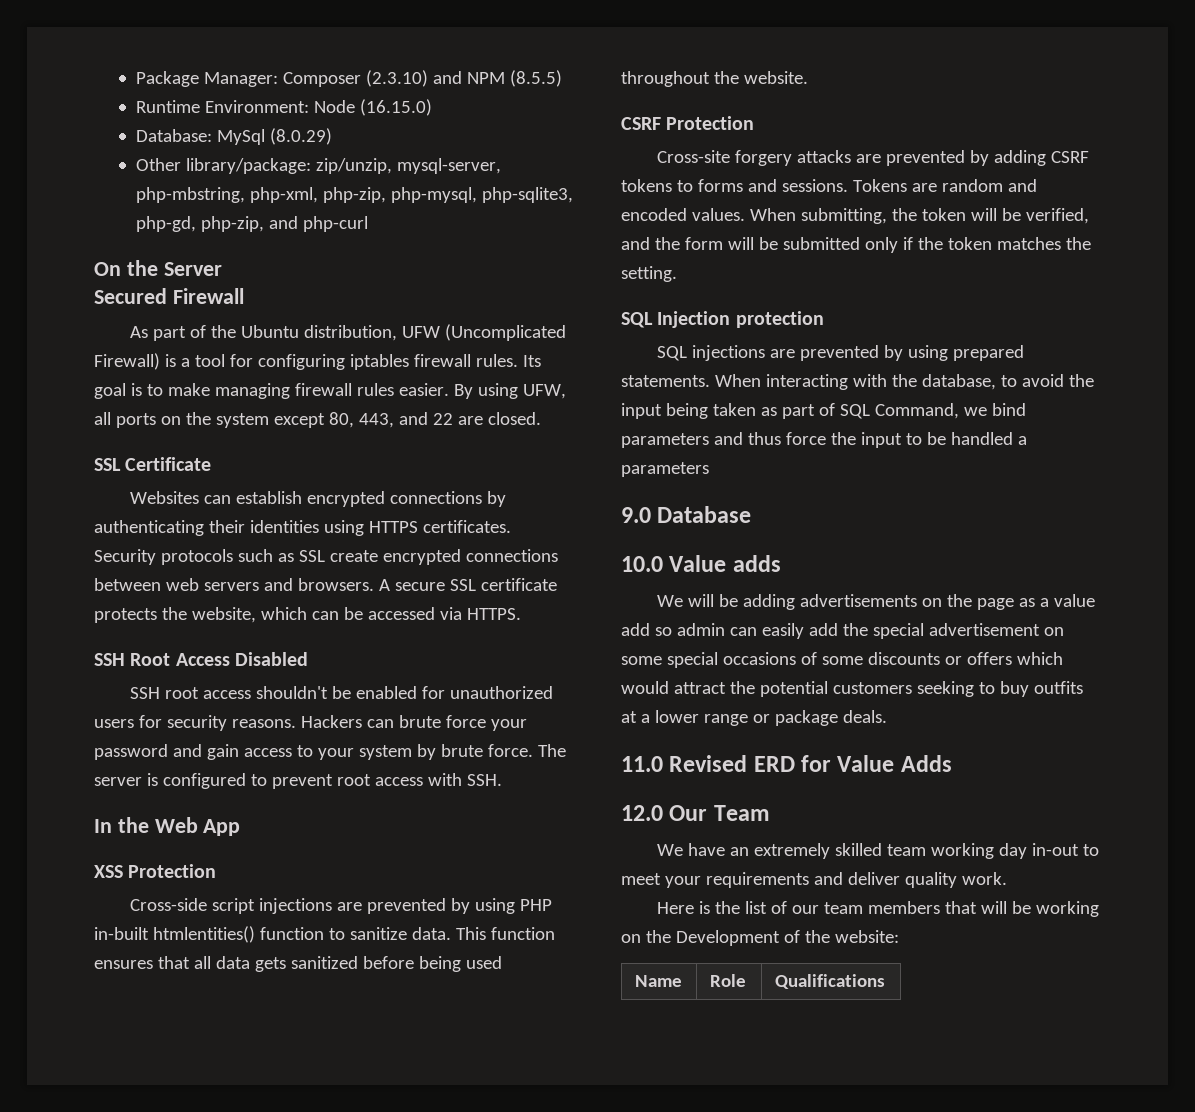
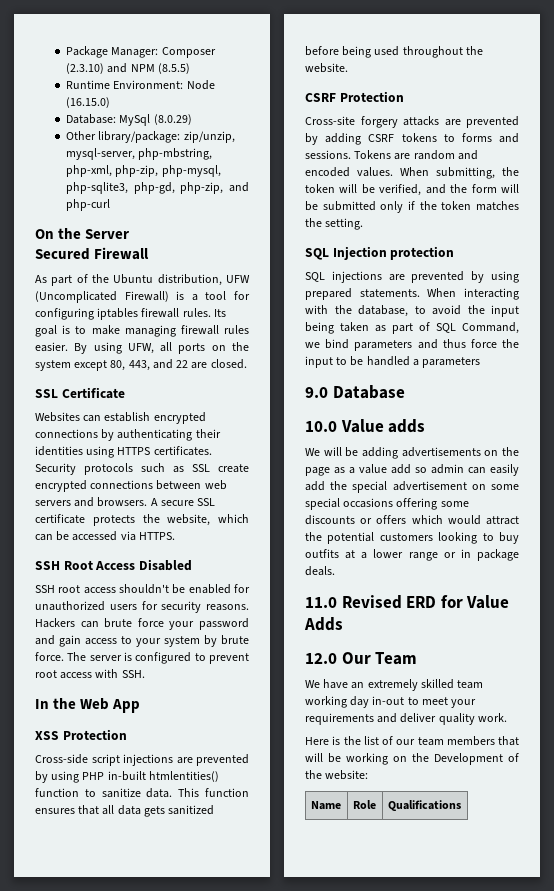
- We will be adding advertisements on the page as a value add so admin can easily add the special advertisement on some special occasions of some discounts or offers which would attract the potential customers seeking to buy outfits at a lower range or package deals.
+ We will be adding advertisements on the page as a value add so admin can easily add the special advertisement on some special occasions offering some discounts or offers which would attract the potential customers looking to buy outfits at a lower range or in package deals.

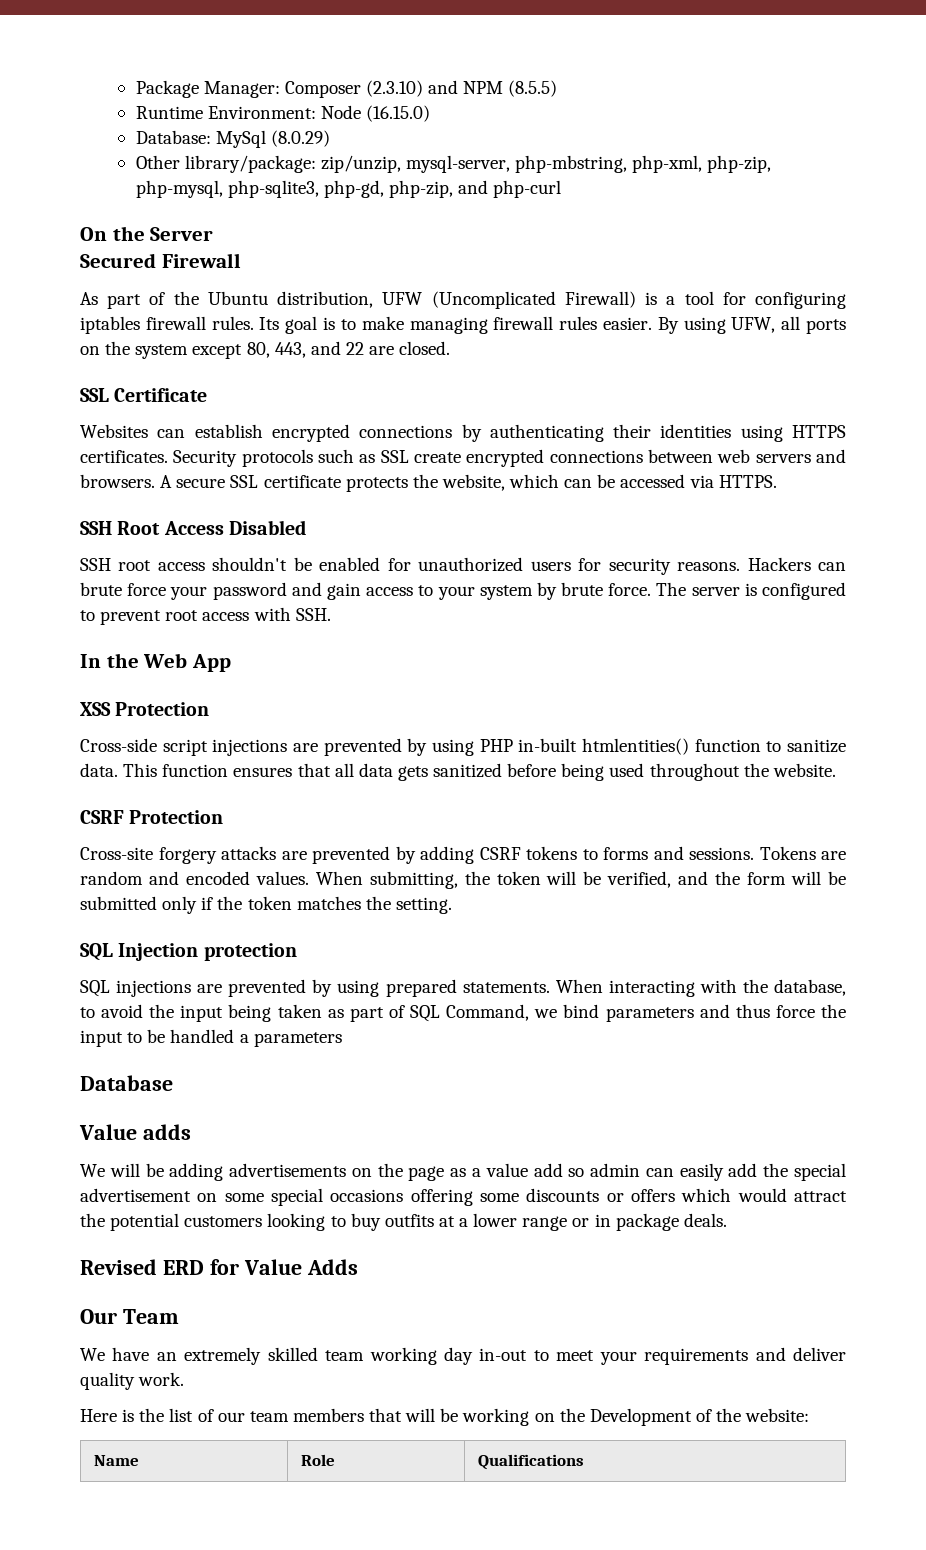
- 9.0 Database
+ Database
- 10.0 Value adds
+ Value adds
- 11.0 Revised ERD for Value Adds
+ Revised ERD for Value Adds
- 12.0 Our Team
+ Our Team

